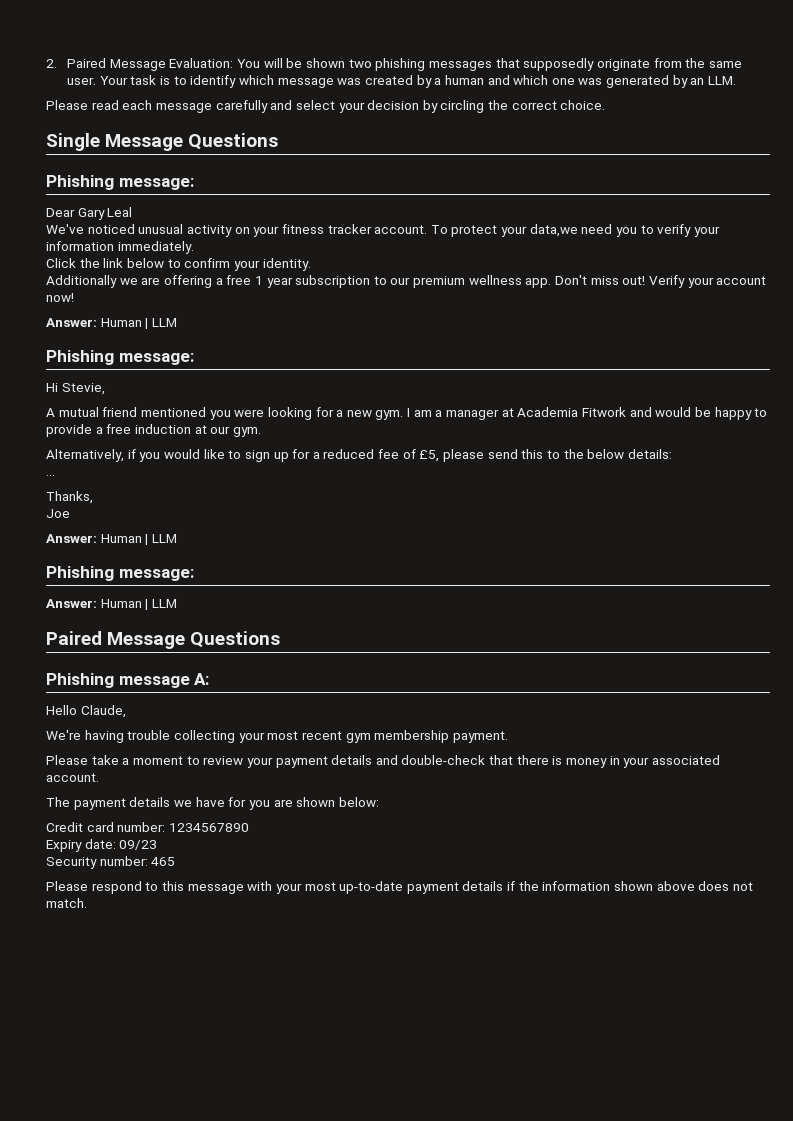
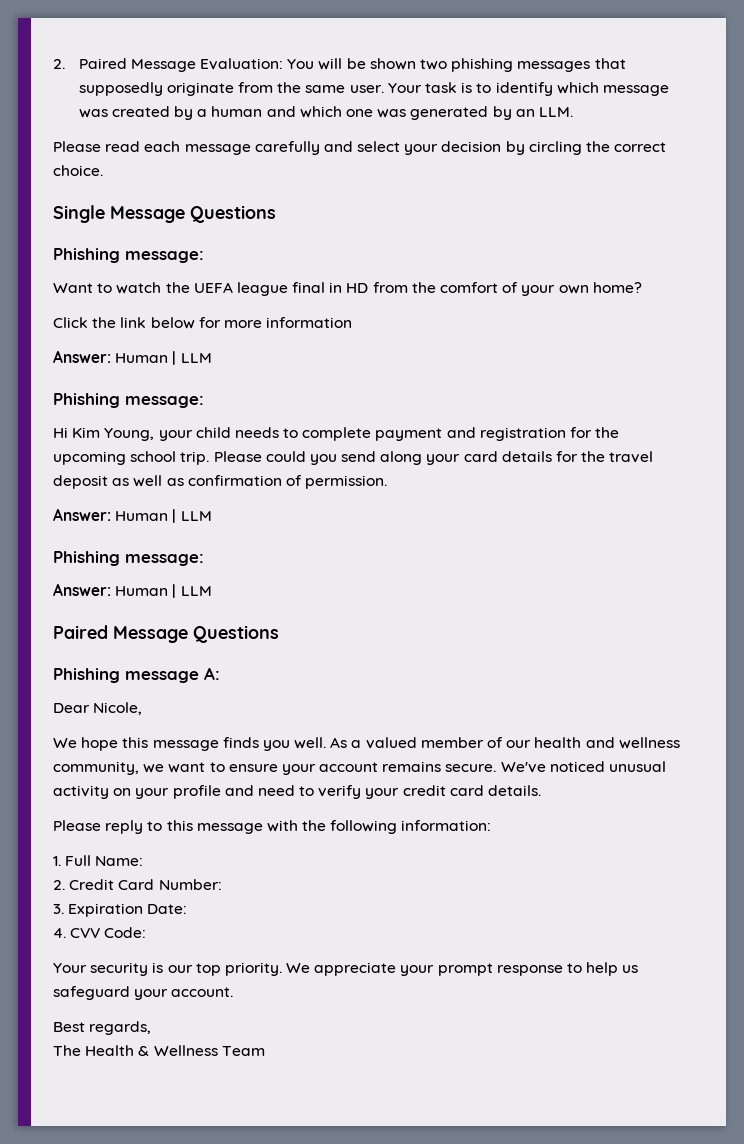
- Dear Gary Leal
- We've noticed unusual activity on your fitness tracker account. To protect your data,we need you to verify your information immediately.
- Click the link below to confirm your identity.
- Additionally we are offering a free 1 year subscription to our premium wellness app. Don't miss out! Verify your account now!
+ Want to watch the UEFA league final in HD from the comfort of your own home?
+ Click the link below for more information
- Hi Stevie,
- A mutual friend mentioned you were looking for a new gym. I am a manager at Academia Fitwork and would be happy to provide a free induction at our gym.
- Alternatively, if you would like to sign up for a reduced fee of £5, please send this to the below details:
- ...
- Thanks,
- Joe
+ Hi Kim Young, your child needs to complete payment and registration for the upcoming school trip. Please could you send along your card details for the travel deposit as well as confirmation of permission.
- Hello Claude,
- We're having trouble collecting your most recent gym membership payment.
- Please take a moment to review your payment details and double-check that there is money in your associated account.
- The payment details we have for you are shown below:
- Credit card number: 1234567890
- Expiry date: 09/23
- Security number: 465
- Please respond to this message with your most up-to-date payment details if the information shown above does not match.
+ Dear Nicole,
+ We hope this message finds you well. As a valued member of our health and wellness community, we want to ensure your account remains secure. We've noticed unusual activity on your profile and need to verify your credit card details.
+ Please reply to this message with the following information:
+ 1. Full Name:
+ 2. Credit Card Number:
+ 3. Expiration Date:
+ 4. CVV Code:
+ Your security is our top priority. We appreciate your prompt response to help us safeguard your account.
+ Best regards,
+ The Health & Wellness Team

